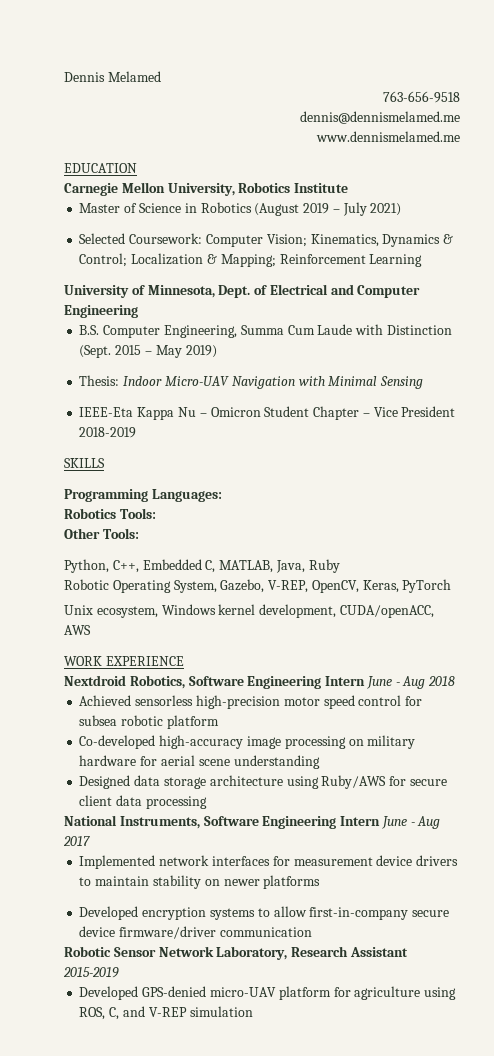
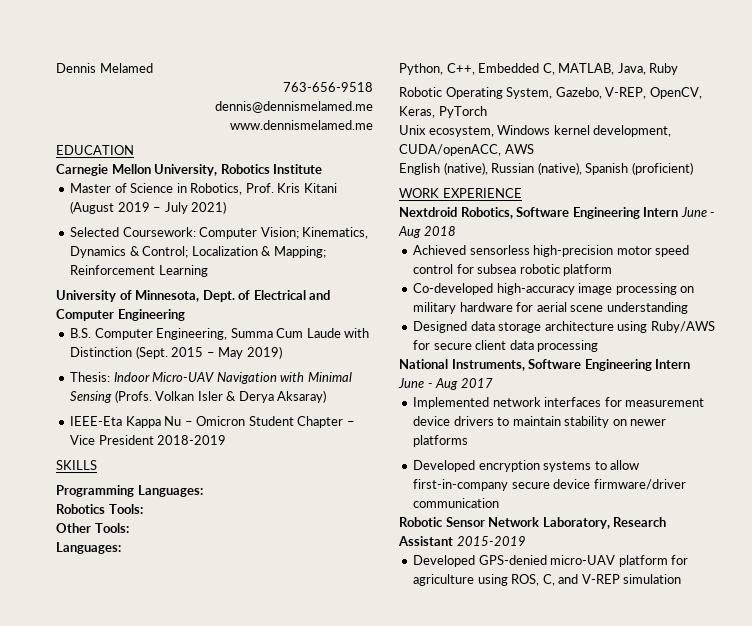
- Master of Science in Robotics (August 2019 – July 2021)
+ Master of Science in Robotics, Prof. Kris Kitani (August 2019 – July 2021)
- Thesis: Indoor Micro-UAV Navigation with Minimal Sensing
+ Thesis: Indoor Micro-UAV Navigation with Minimal Sensing (Profs. Volkan Isler & Derya Aksaray)
  Other Tools:
+ Languages:
+ English (native), Russian (native), Spanish (proficient)

